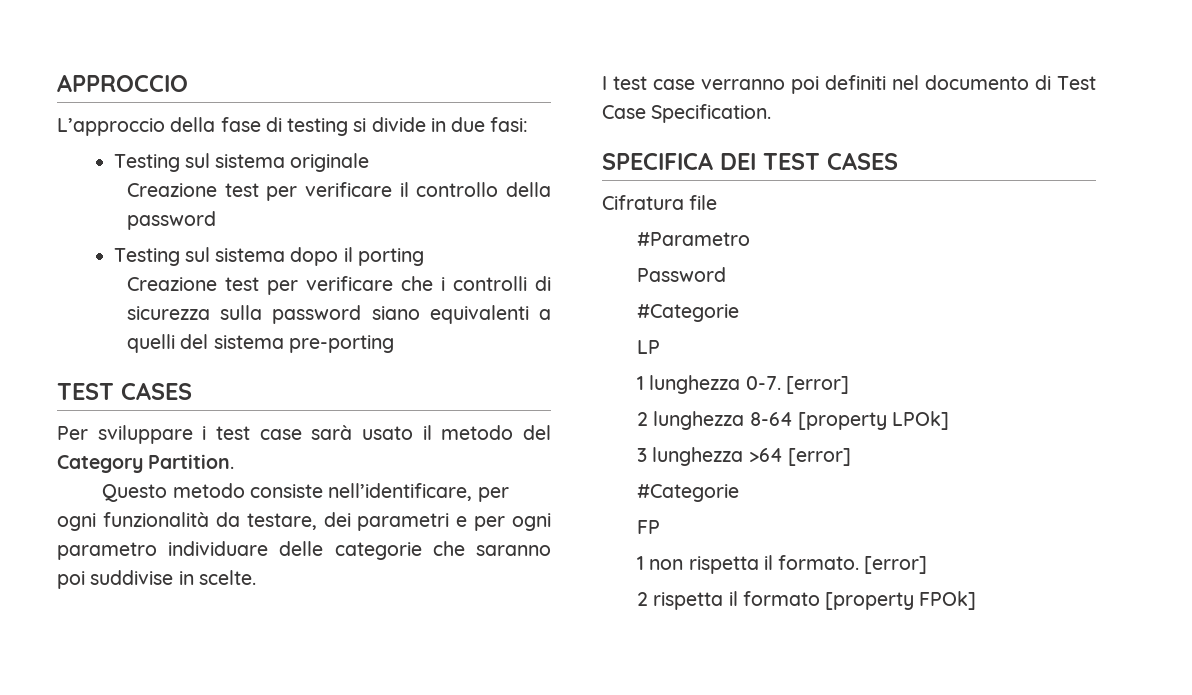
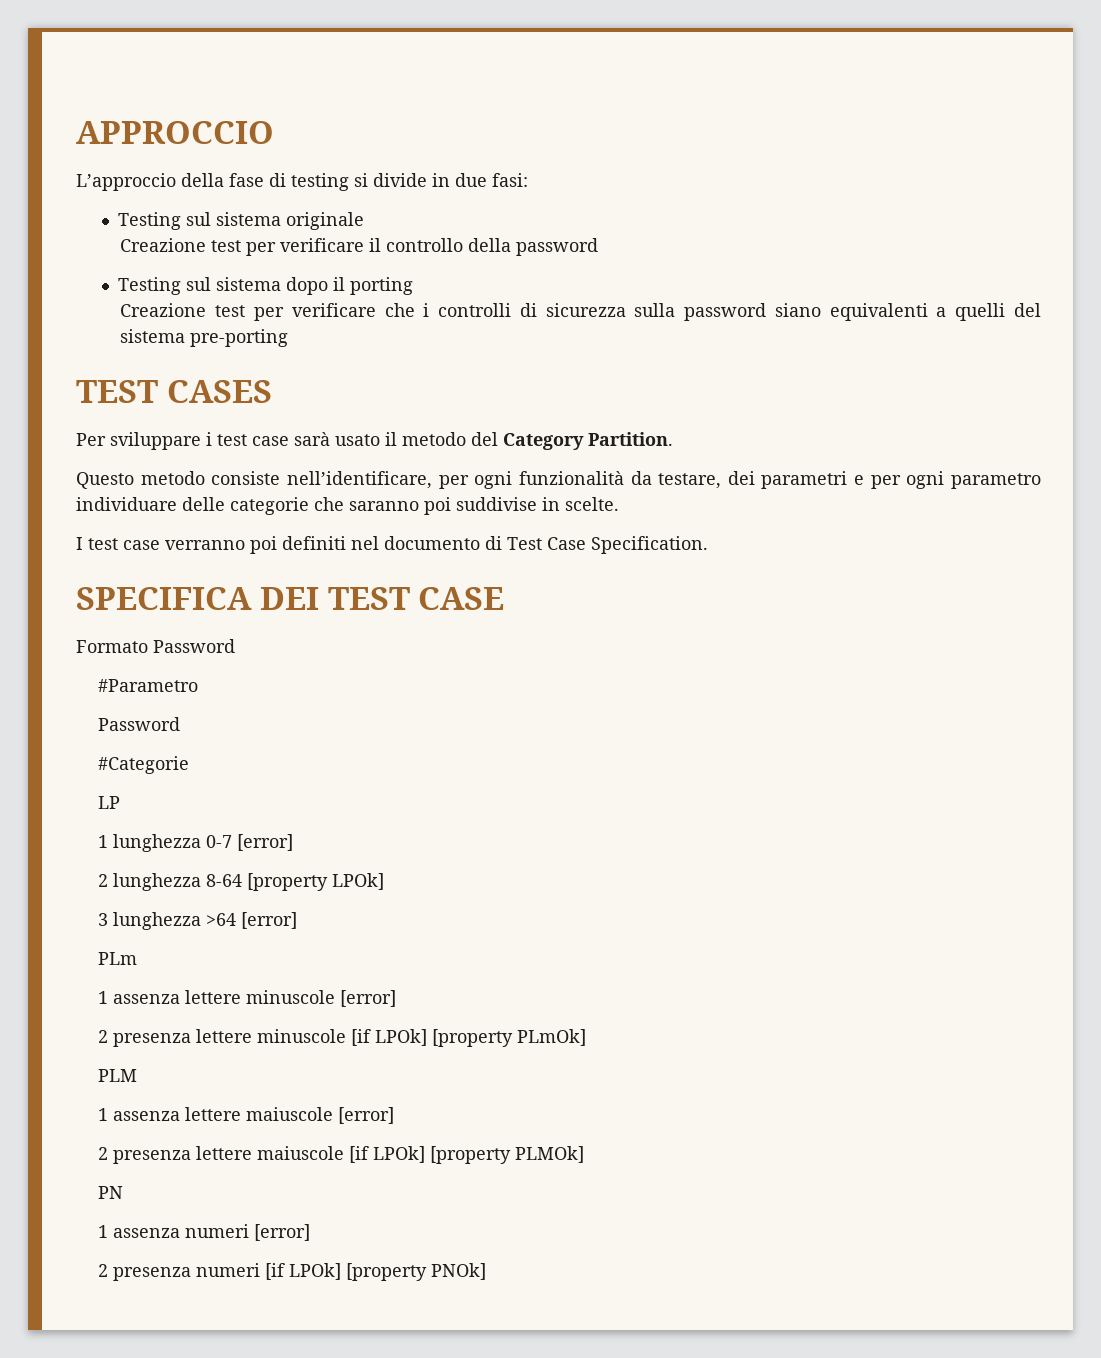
- SPECIFICA DEI TEST CASES
- Cifratura file
+ SPECIFICA DEI TEST CASE
+ Formato Password
- 1 lunghezza 0-7. [error]
+ 1 lunghezza 0-7 [error]
  3 lunghezza >64 [error]
- #Categorie
- FP
- 1 non rispetta il formato. [error]
- 2 rispetta il formato [property FPOk]
+ PLm
+ 1 assenza lettere minuscole [error]
+ 2 presenza lettere minuscole [if LPOk] [property PLmOk]
+ PLM
+ 1 assenza lettere maiuscole [error]
+ 2 presenza lettere maiuscole [if LPOk] [property PLMOk]
+ PN
+ 1 assenza numeri [error]
+ 2 presenza numeri [if LPOk] [property PNOk]

